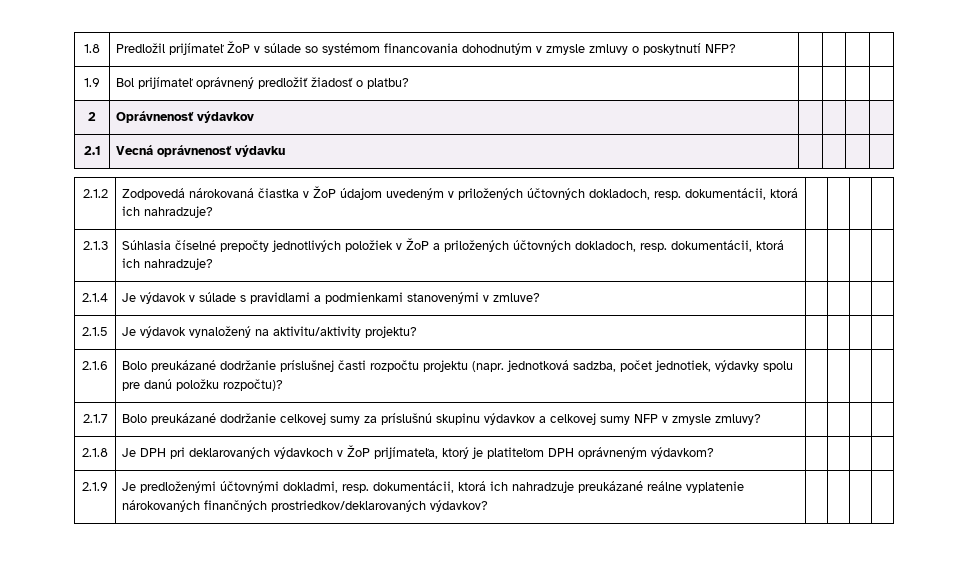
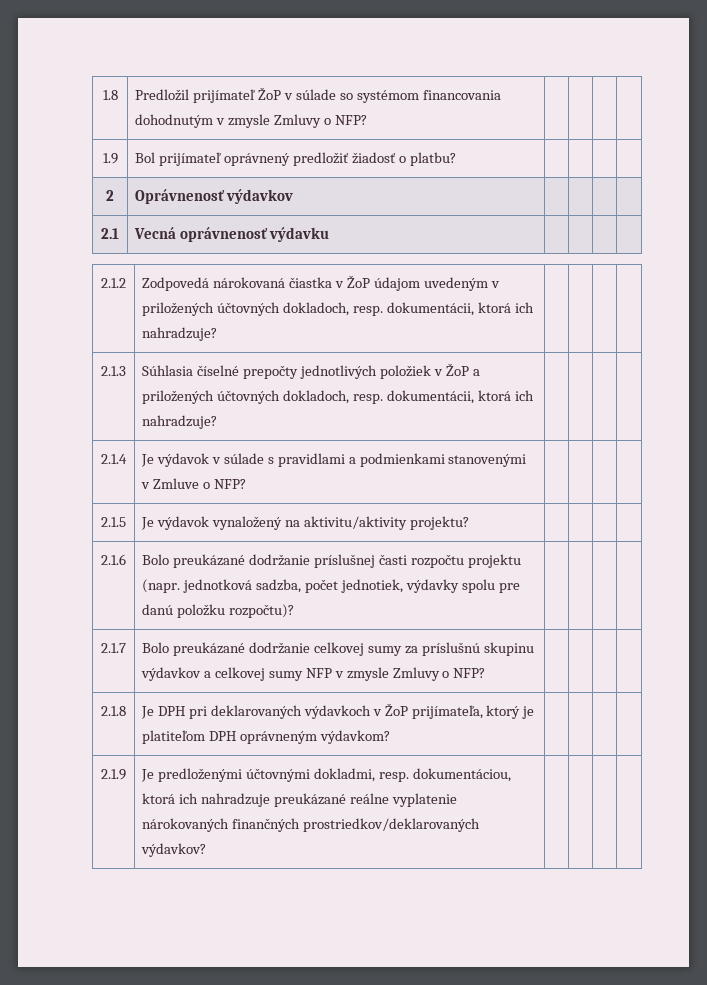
- 1.8 | Predložil prijímateľ ŽoP v súlade so systémom financovania dohodnutým v zmysle zmluvy o poskytnutí NFP? | | | |
+ 1.8 | Predložil prijímateľ ŽoP v súlade so systémom financovania dohodnutým v zmysle Zmluvy o NFP? | | | |
- 2.1.4 | Je výdavok v súlade s pravidlami a podmienkami stanovenými v zmluve? | | | |
+ 2.1.4 | Je výdavok v súlade s pravidlami a podmienkami stanovenými v Zmluve o NFP? | | | |
- 2.1.7 | Bolo preukázané dodržanie celkovej sumy za príslušnú skupinu výdavkov a celkovej sumy NFP v zmysle zmluvy? | | | |
+ 2.1.7 | Bolo preukázané dodržanie celkovej sumy za príslušnú skupinu výdavkov a celkovej sumy NFP v zmysle Zmluvy o NFP? | | | |
- 2.1.9 | Je predloženými účtovnými dokladmi, resp. dokumentácii, ktorá ich nahradzuje preukázané reálne vyplatenie nárokovaných finančných prostriedkov/deklarovaných výdavkov? | | | |
+ 2.1.9 | Je predloženými účtovnými dokladmi, resp. dokumentáciou, ktorá ich nahradzuje preukázané reálne vyplatenie nárokovaných finančných prostriedkov/deklarovaných výdavkov? | | | |

